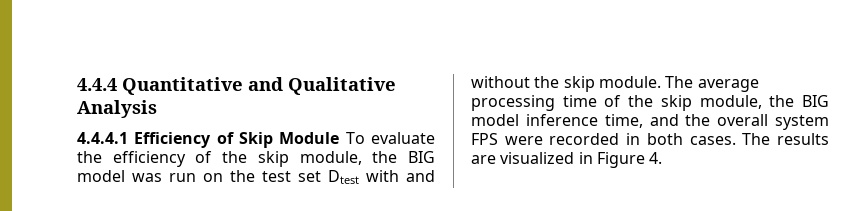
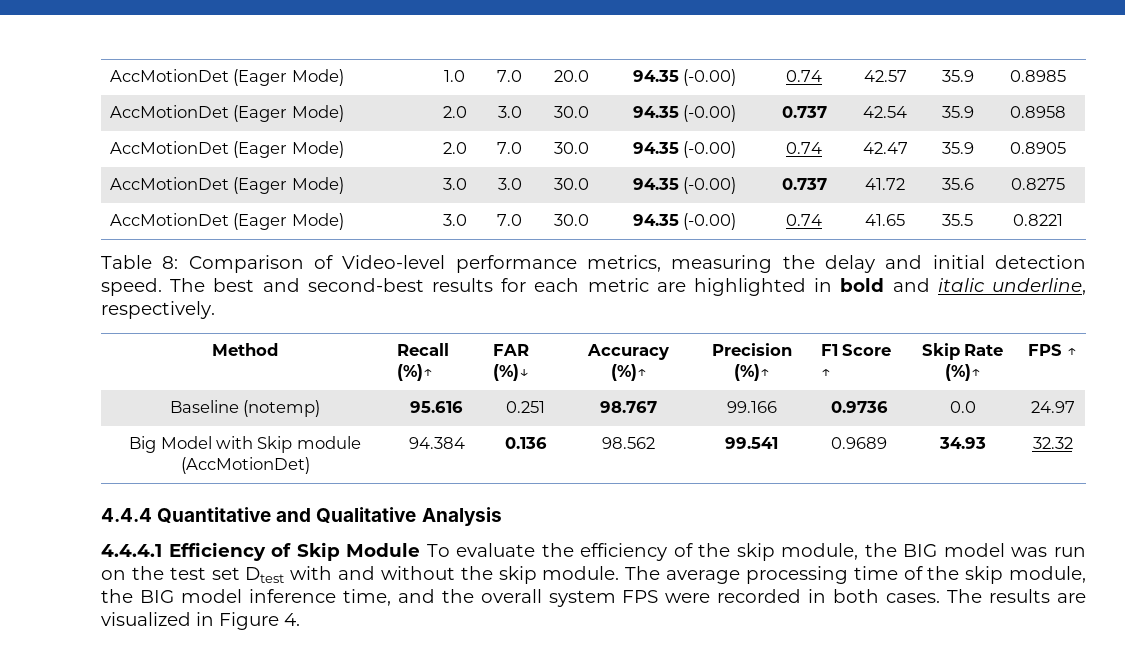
+ AccMotionDet (Eager Mode) | 1.0 | 7.0 | 20.0 | 94.35 (-0.00) | 0.74 | 42.57 | 35.9 | 0.8985
+ AccMotionDet (Eager Mode) | 2.0 | 3.0 | 30.0 | 94.35 (-0.00) | 0.737 | 42.54 | 35.9 | 0.8958
+ AccMotionDet (Eager Mode) | 2.0 | 7.0 | 30.0 | 94.35 (-0.00) | 0.74 | 42.47 | 35.9 | 0.8905
+ AccMotionDet (Eager Mode) | 3.0 | 3.0 | 30.0 | 94.35 (-0.00) | 0.737 | 41.72 | 35.6 | 0.8275
+ AccMotionDet (Eager Mode) | 3.0 | 7.0 | 30.0 | 94.35 (-0.00) | 0.74 | 41.65 | 35.5 | 0.8221
+ Table 8: Comparison of Video-level performance metrics, measuring the delay and initial detection speed. The best and second-best results for each metric are highlighted in bold and italic underline, respectively.
+ Method | Recall (%)↑ | FAR (%)↓ | Accuracy (%)↑ | Precision (%)↑ | F1 Score ↑ | Skip Rate (%)↑ | FPS ↑
+ Baseline (notemp) | 95.616 | 0.251 | 98.767 | 99.166 | 0.9736 | 0.0 | 24.97
+ Big Model with Skip module (AccMotionDet) | 94.384 | 0.136 | 98.562 | 99.541 | 0.9689 | 34.93 | 32.32

